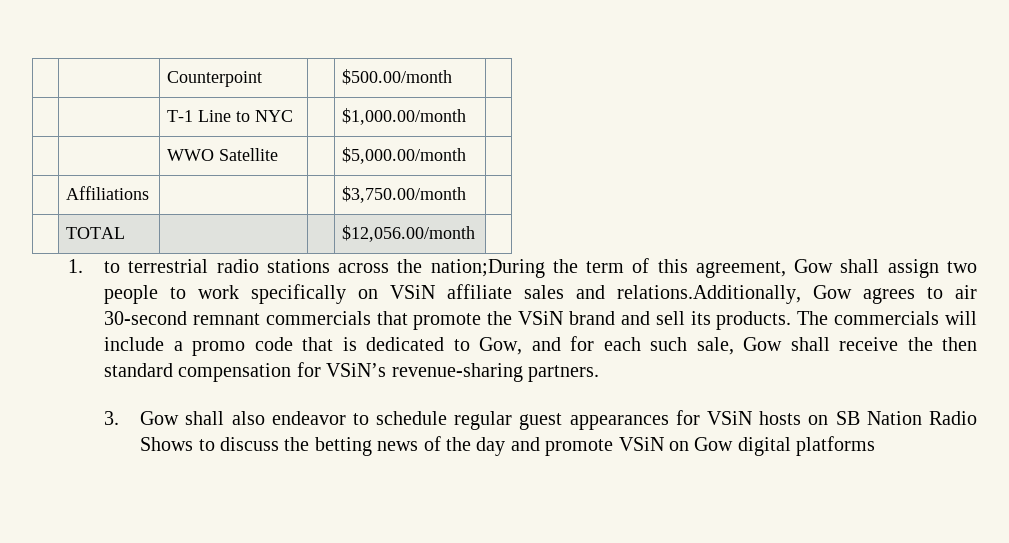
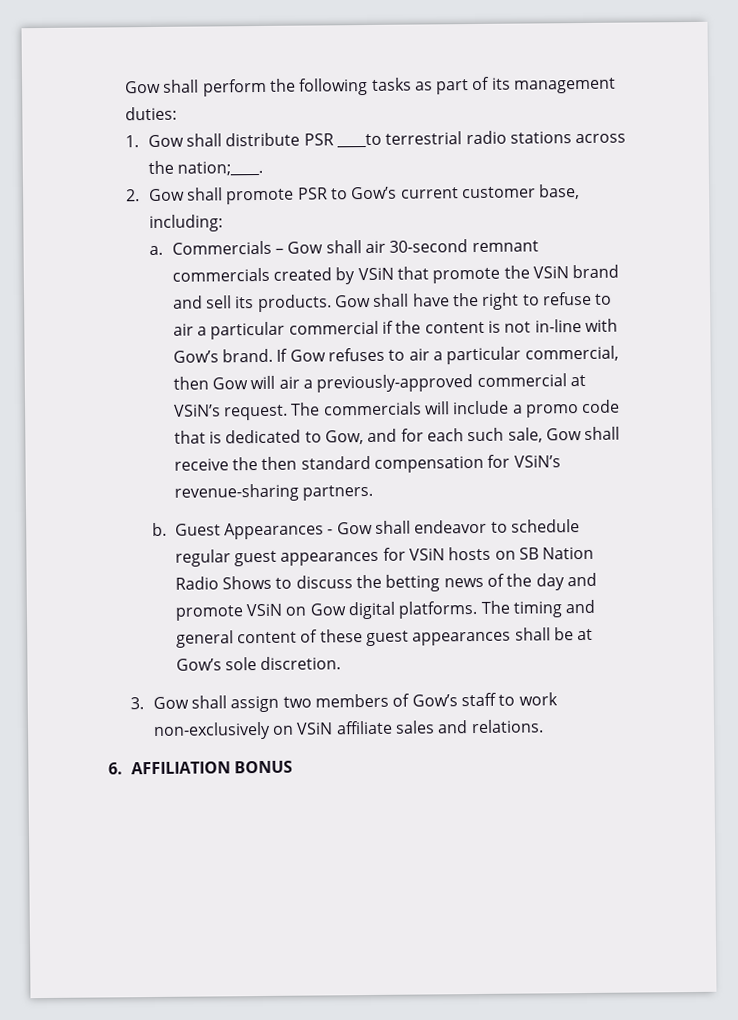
- | | Counterpoint | | $500.00/month |
- | | T-1 Line to NYC | | $1,000.00/month |
- | | WWO Satellite | | $5,000.00/month |
- | Affiliations | | | $3,750.00/month |
- | TOTAL | | | $12,056.00/month |
- 1. to terrestrial radio stations across the nation;During the term of this agreement, Gow shall assign two people to work specifically on VSiN affiliate sales and relations.Additionally, Gow agrees to air 30-second remnant commercials that promote the VSiN brand and sell its products.
+ Gow shall perform the following tasks as part of its management duties:
+ 1. Gow shall distribute PSR ____to terrestrial radio stations across the nation;____.
+ 2. Gow shall promote PSR to Gow’s current customer base, including:
+ a. Commercials – Gow shall air 30-second remnant commercials created by VSiN that promote the VSiN brand and sell its products.
+ Gow shall have the right to refuse to air a particular commercial if the content is not in-line with Gow’s brand. If Gow refuses to air a particular commercial, then Gow will air a previously-approved commercial at VSiN’s request.
- 3. Gow shall also endeavor to schedule regular guest appearances for VSiN hosts on SB Nation Radio Shows to discuss the betting news of the day and promote VSiN on Gow digital platforms
+ b. Guest Appearances - Gow shall endeavor to schedule regular guest appearances for VSiN hosts on SB Nation Radio Shows to discuss the betting news of the day and promote VSiN on Gow digital platforms. The timing and general content of these guest appearances shall be at Gow’s sole discretion.
+ 3. Gow shall assign two members of Gow’s staff to work non-exclusively on VSiN affiliate sales and relations.
+ 6. AFFILIATION BONUS

